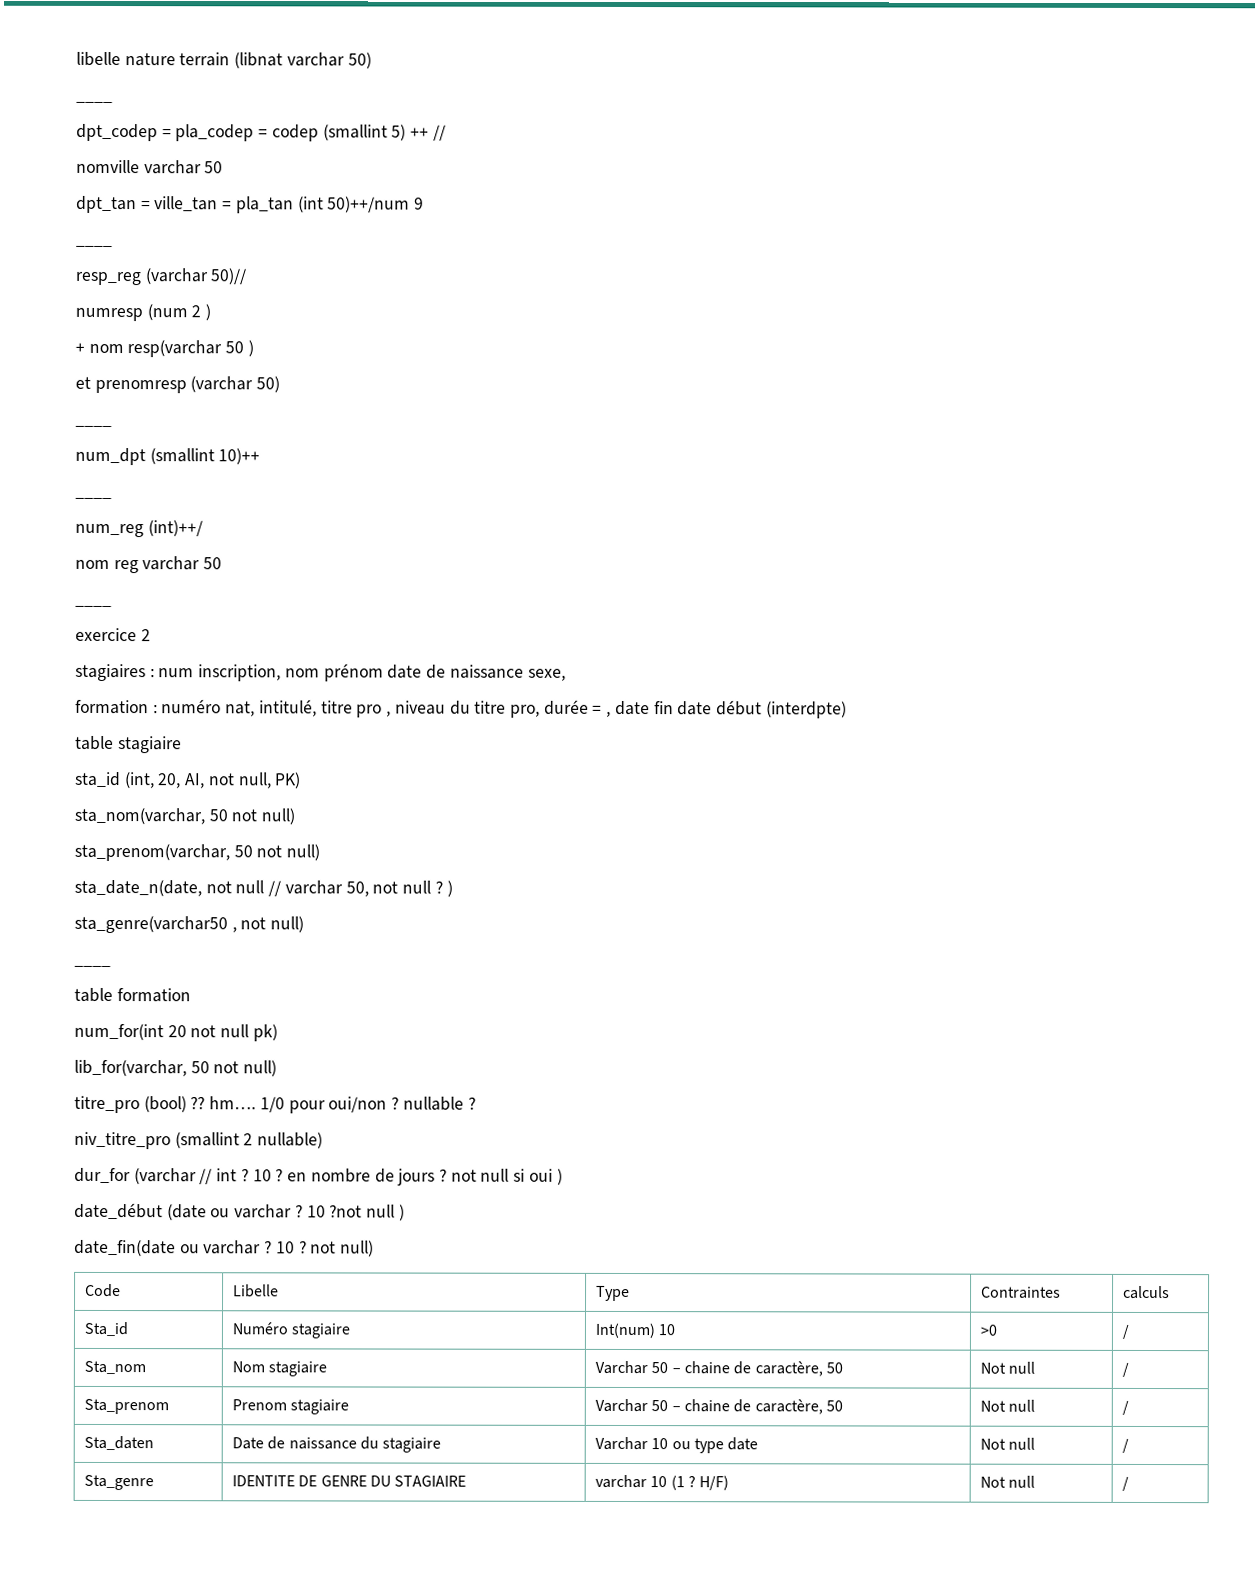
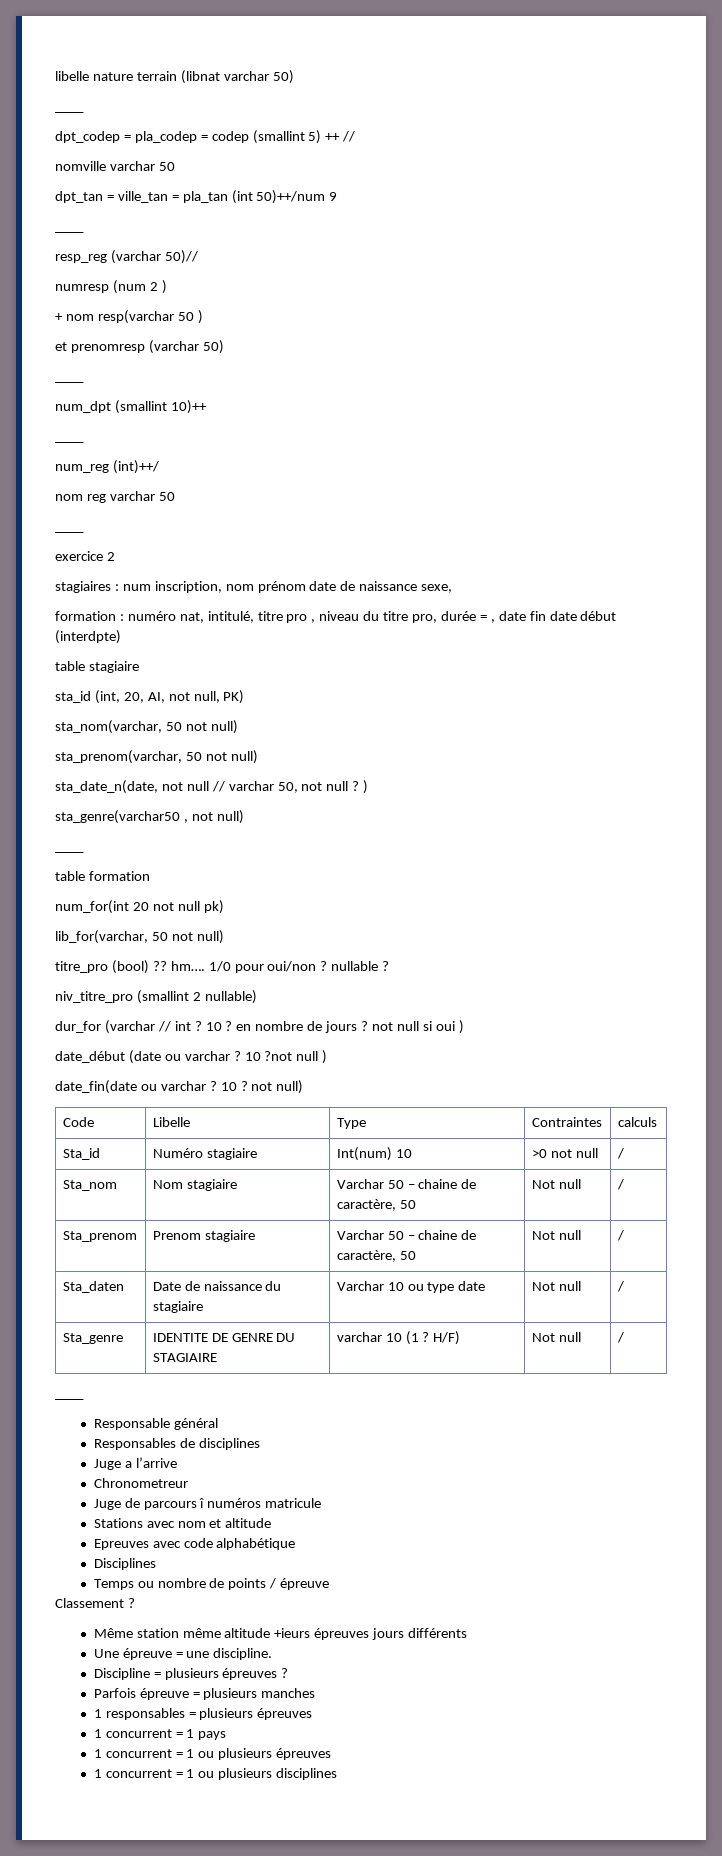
- Sta_id | Numéro stagiaire | Int(num) 10 | >0 | /
+ Sta_id | Numéro stagiaire | Int(num) 10 | >0 not null | /
  Sta_genre | IDENTITE DE GENRE DU STAGIAIRE | varchar 10 (1 ? H/F) | Not null | /
+ ____
+ Responsable général
+ Responsables de disciplines
+ Juge a l’arrive
+ Chronometreur
+ Juge de parcours î numéros matricule
+ Stations avec nom et altitude
+ Epreuves avec code alphabétique
+ Disciplines
+ Temps ou nombre de points / épreuve
+ Classement ?
+ Même station même altitude +ieurs épreuves jours différents
+ Une épreuve = une discipline.
+ Discipline = plusieurs épreuves ?
+ Parfois épreuve = plusieurs manches
+ 1 responsables = plusieurs épreuves
+ 1 concurrent = 1 pays
+ 1 concurrent = 1 ou plusieurs épreuves
+ 1 concurrent = 1 ou plusieurs disciplines

